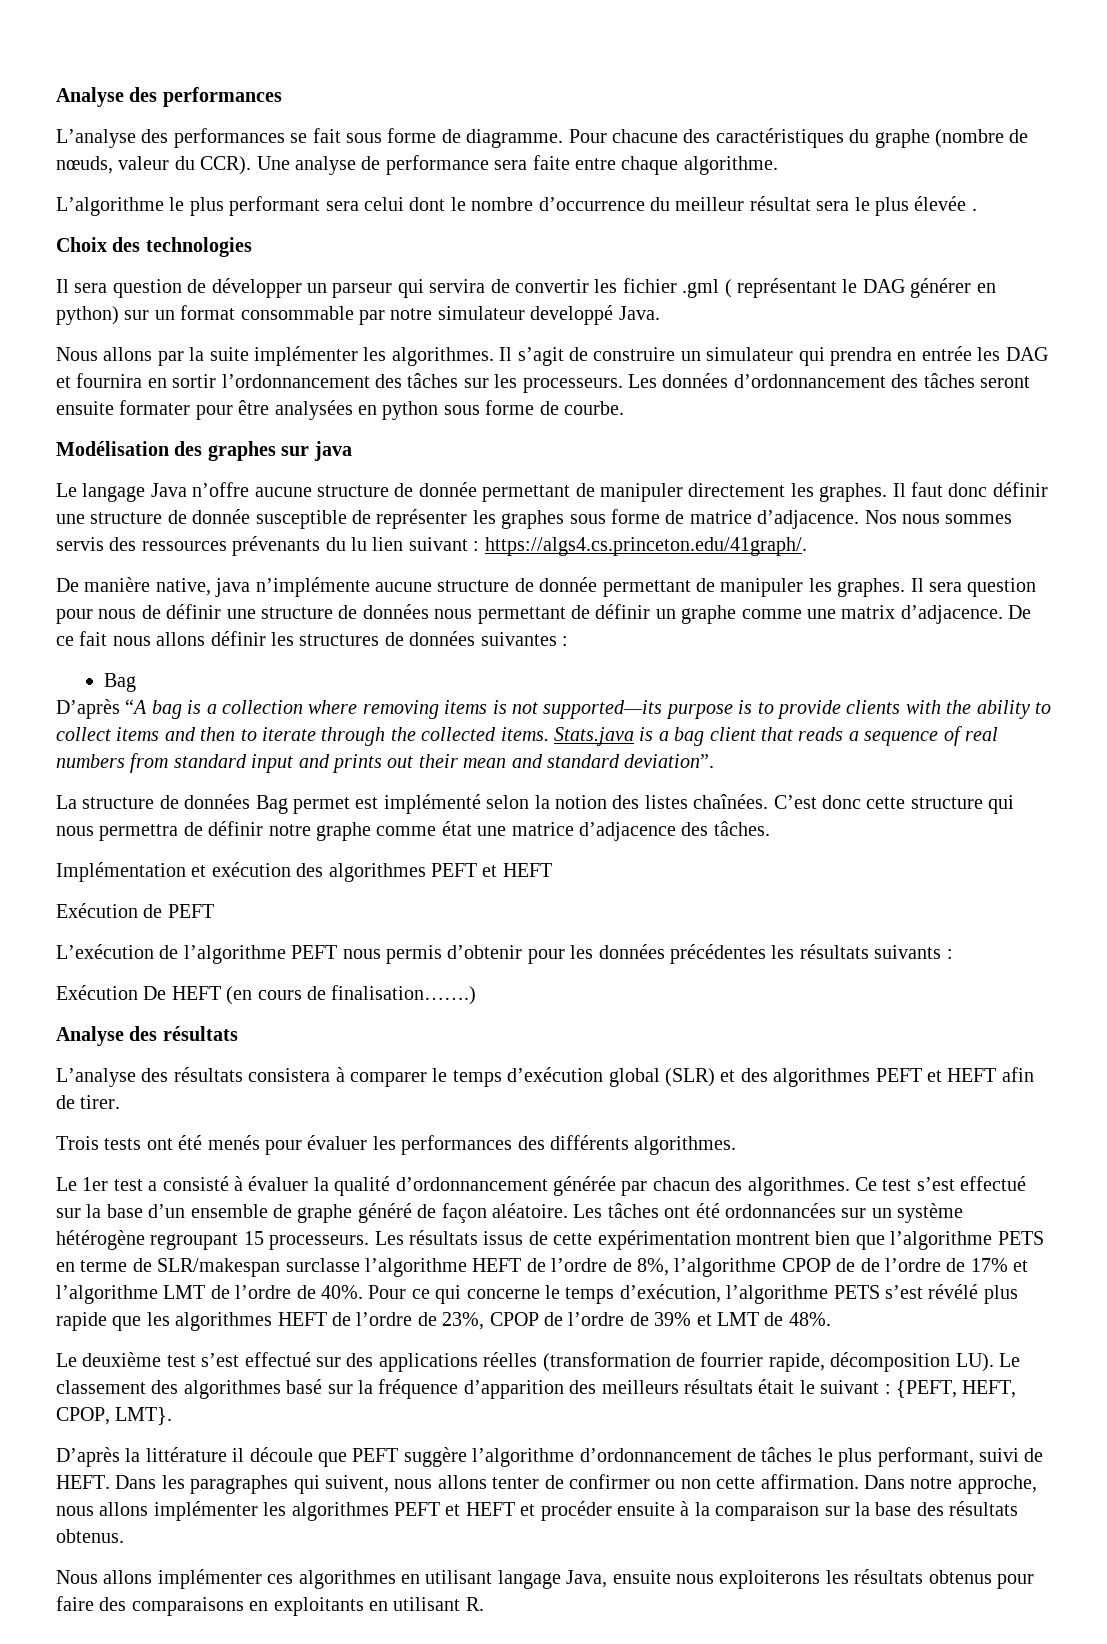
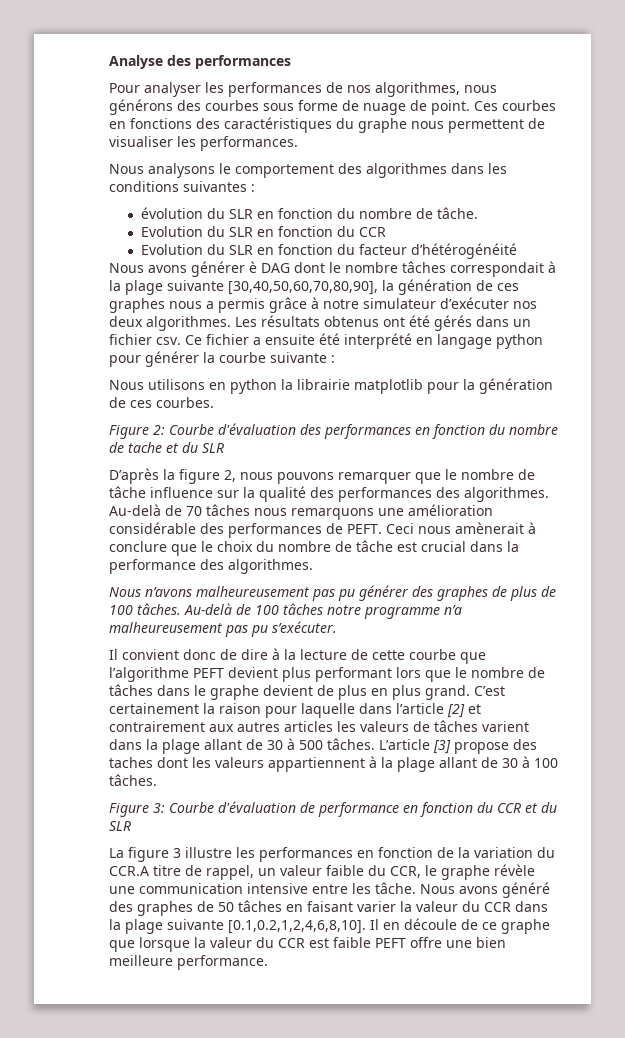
- L’analyse des performances se fait sous forme de diagramme. Pour chacune des caractéristiques du graphe (nombre de nœuds, valeur du CCR). Une analyse de performance sera faite entre chaque algorithme.
- L’algorithme le plus performant sera celui dont le nombre d’occurrence du meilleur résultat sera le plus élevée .
- Choix des technologies
- Il sera question de développer un parseur qui servira de convertir les fichier .gml ( représentant le DAG générer en python) sur un format consommable par notre simulateur developpé Java.
- Nous allons par la suite implémenter les algorithmes. Il s’agit de construire un simulateur qui prendra en entrée les DAG et fournira en sortir l’ordonnancement des tâches sur les processeurs. Les données d’ordonnancement des tâches seront ensuite formater pour être analysées en python sous forme de courbe.
- Modélisation des graphes sur java
- Le langage Java n’offre aucune structure de donnée permettant de manipuler directement les graphes. Il faut donc définir une structure de donnée susceptible de représenter les graphes sous forme de matrice d’adjacence. Nos nous sommes servis des ressources prévenants du lu lien suivant : https://algs4.cs.princeton.edu/41graph/.
- De manière native, java n’implémente aucune structure de donnée permettant de manipuler les graphes. Il sera question pour nous de définir une structure de données nous permettant de définir un graphe comme une matrix d’adjacence. De ce fait nous allons définir les structures de données suivantes :
- Bag
- D’après “A bag is a collection where removing items is not supported—its purpose is to provide clients with the ability to collect items and then to iterate through the collected items. Stats.java is a bag client that reads a sequence of real numbers from standard input and prints out their mean and standard deviation”.
- La structure de données Bag permet est implémenté selon la notion des listes chaînées. C’est donc cette structure qui nous permettra de définir notre graphe comme état une matrice d’adjacence des tâches.
- Implémentation et exécution des algorithmes PEFT et HEFT
- Exécution de PEFT
- L’exécution de l’algorithme PEFT nous permis d’obtenir pour les données précédentes les résultats suivants :
- Exécution De HEFT (en cours de finalisation…….)
- Analyse des résultats
- L’analyse des résultats consistera à comparer le temps d’exécution global (SLR) et des algorithmes PEFT et HEFT afin de tirer.
- Trois tests ont été menés pour évaluer les performances des différents algorithmes.
- Le 1er test a consisté à évaluer la qualité d’ordonnancement générée par chacun des algorithmes. Ce test s’est effectué sur la base d’un ensemble de graphe généré de façon aléatoire. Les tâches ont été ordonnancées sur un système hétérogène regroupant 15 processeurs. Les résultats issus de cette expérimentation montrent bien que l’algorithme PETS en terme de SLR/makespan surclasse l’algorithme HEFT de l’ordre de 8%, l’algorithme CPOP de de l’ordre de 17% et l’algorithme LMT de l’ordre de 40%. Pour ce qui concerne le temps d’exécution, l’algorithme PETS s’est révélé plus rapide que les algorithmes HEFT de l’ordre de 23%, CPOP de l’ordre de 39% et LMT de 48%.
- Le deuxième test s’est effectué sur des applications réelles (transformation de fourrier rapide, décomposition LU). Le classement des algorithmes basé sur la fréquence d’apparition des meilleurs résultats était le suivant : {PEFT, HEFT, CPOP, LMT}.
- D’après la littérature il découle que PEFT suggère l’algorithme d’ordonnancement de tâches le plus performant, suivi de HEFT. Dans les paragraphes qui suivent, nous allons tenter de confirmer ou non cette affirmation. Dans notre approche, nous allons implémenter les algorithmes PEFT et HEFT et procéder ensuite à la comparaison sur la base des résultats obtenus.
- Nous allons implémenter ces algorithmes en utilisant langage Java, ensuite nous exploiterons les résultats obtenus pour faire des comparaisons en exploitants en utilisant R.
+ Pour analyser les performances de nos algorithmes, nous générons des courbes sous forme de nuage de point. Ces courbes en fonctions des caractéristiques du graphe nous permettent de visualiser les performances.
+ Nous analysons le comportement des algorithmes dans les conditions suivantes :
+ évolution du SLR en fonction du nombre de tâche.
+ Evolution du SLR en fonction du CCR
+ Evolution du SLR en fonction du facteur d’hétérogénéité
+ Nous avons générer è DAG dont le nombre tâches correspondait à la plage suivante [30,40,50,60,70,80,90], la génération de ces graphes nous a permis grâce à notre simulateur d’exécuter nos deux algorithmes. Les résultats obtenus ont été gérés dans un fichier csv. Ce fichier a ensuite été interprété en langage python pour générer la courbe suivante :
+ Nous utilisons en python la librairie matplotlib pour la génération de ces courbes.
+ Figure 2: Courbe d'évaluation des performances en fonction du nombre de tache et du SLR
+ D’après la figure 2, nous pouvons remarquer que le nombre de tâche influence sur la qualité des performances des algorithmes. Au-delà de 70 tâches nous remarquons une amélioration considérable des performances de PEFT. Ceci nous amènerait à conclure que le choix du nombre de tâche est crucial dans la performance des algorithmes.
+ Nous n’avons malheureusement pas pu générer des graphes de plus de 100 tâches. Au-delà de 100 tâches notre programme n’a malheureusement pas pu s’exécuter.
+ Il convient donc de dire à la lecture de cette courbe que l’algorithme PEFT devient plus performant lors que le nombre de tâches dans le graphe devient de plus en plus grand. C’est certainement la raison pour laquelle dans l’article [2] et contrairement aux autres articles les valeurs de tâches varient dans la plage allant de 30 à 500 tâches. L’article [3] propose des taches dont les valeurs appartiennent à la plage allant de 30 à 100 tâches.
+ Figure 3: Courbe d'évaluation de performance en fonction du CCR et du SLR
+ La figure 3 illustre les performances en fonction de la variation du CCR.A titre de rappel, un valeur faible du CCR, le graphe révèle une communication intensive entre les tâche. Nous avons généré des graphes de 50 tâches en faisant varier la valeur du CCR dans la plage suivante [0.1,0.2,1,2,4,6,8,10]. Il en découle de ce graphe que lorsque la valeur du CCR est faible PEFT offre une bien meilleure performance.

